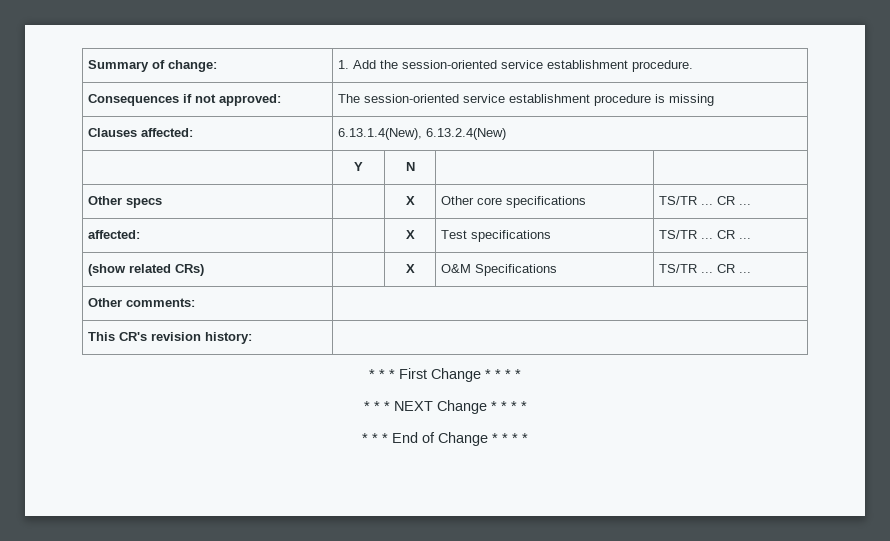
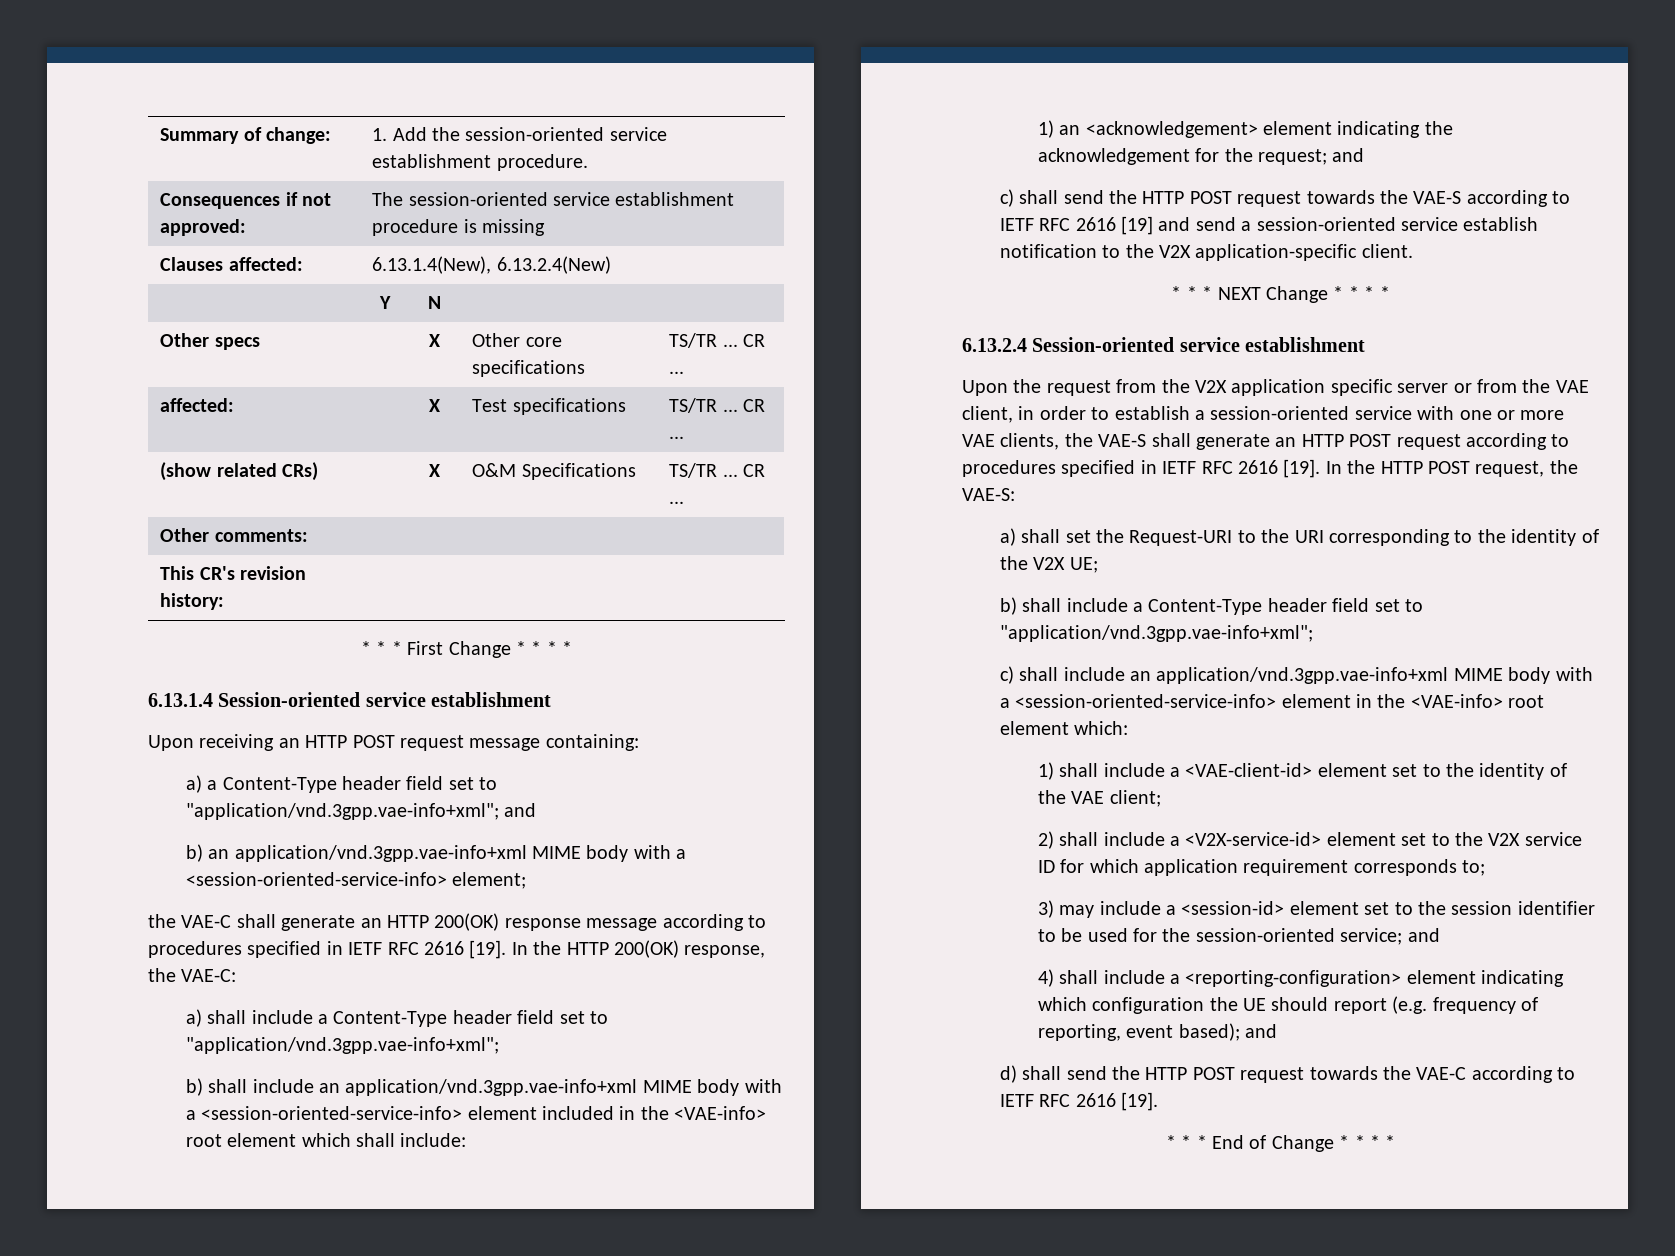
+ 6.13.1.4 Session-oriented service establishment
+ Upon receiving an HTTP POST request message containing:
+ a) a Content-Type header field set to "application/vnd.3gpp.vae-info+xml"; and
+ b) an application/vnd.3gpp.vae-info+xml MIME body with a <session-oriented-service-info> element;
+ the VAE-C shall generate an HTTP 200(OK) response message according to procedures specified in IETF RFC 2616 [19]. In the HTTP 200(OK) response, the VAE-C:
+ a) shall include a Content-Type header field set to "application/vnd.3gpp.vae-info+xml";
+ b) shall include an application/vnd.3gpp.vae-info+xml MIME body with a <session-oriented-service-info> element included in the <VAE-info> root element which shall include:
+ 1) an <acknowledgement> element indicating the acknowledgement for the request; and
+ c) shall send the HTTP POST request towards the VAE-S according to IETF RFC 2616 [19] and send a session-oriented service establish notification to the V2X application-specific client.
+ 6.13.2.4 Session-oriented service establishment
+ Upon the request from the V2X application specific server or from the VAE client, in order to establish a session-oriented service with one or more VAE clients, the VAE-S shall generate an HTTP POST request according to procedures specified in IETF RFC 2616 [19]. In the HTTP POST request, the VAE-S:
+ a) shall set the Request-URI to the URI corresponding to the identity of the V2X UE;
+ b) shall include a Content-Type header field set to "application/vnd.3gpp.vae-info+xml";
+ c) shall include an application/vnd.3gpp.vae-info+xml MIME body with a <session-oriented-service-info> element in the <VAE-info> root element which:
+ 1) shall include a <VAE-client-id> element set to the identity of the VAE client;
+ 2) shall include a <V2X-service-id> element set to the V2X service ID for which application requirement corresponds to;
+ 3) may include a <session-id> element set to the session identifier to be used for the session-oriented service; and
+ 4) shall include a <reporting-configuration> element indicating which configuration the UE should report (e.g. frequency of reporting, event based); and
+ d) shall send the HTTP POST request towards the VAE-C according to IETF RFC 2616 [19].

